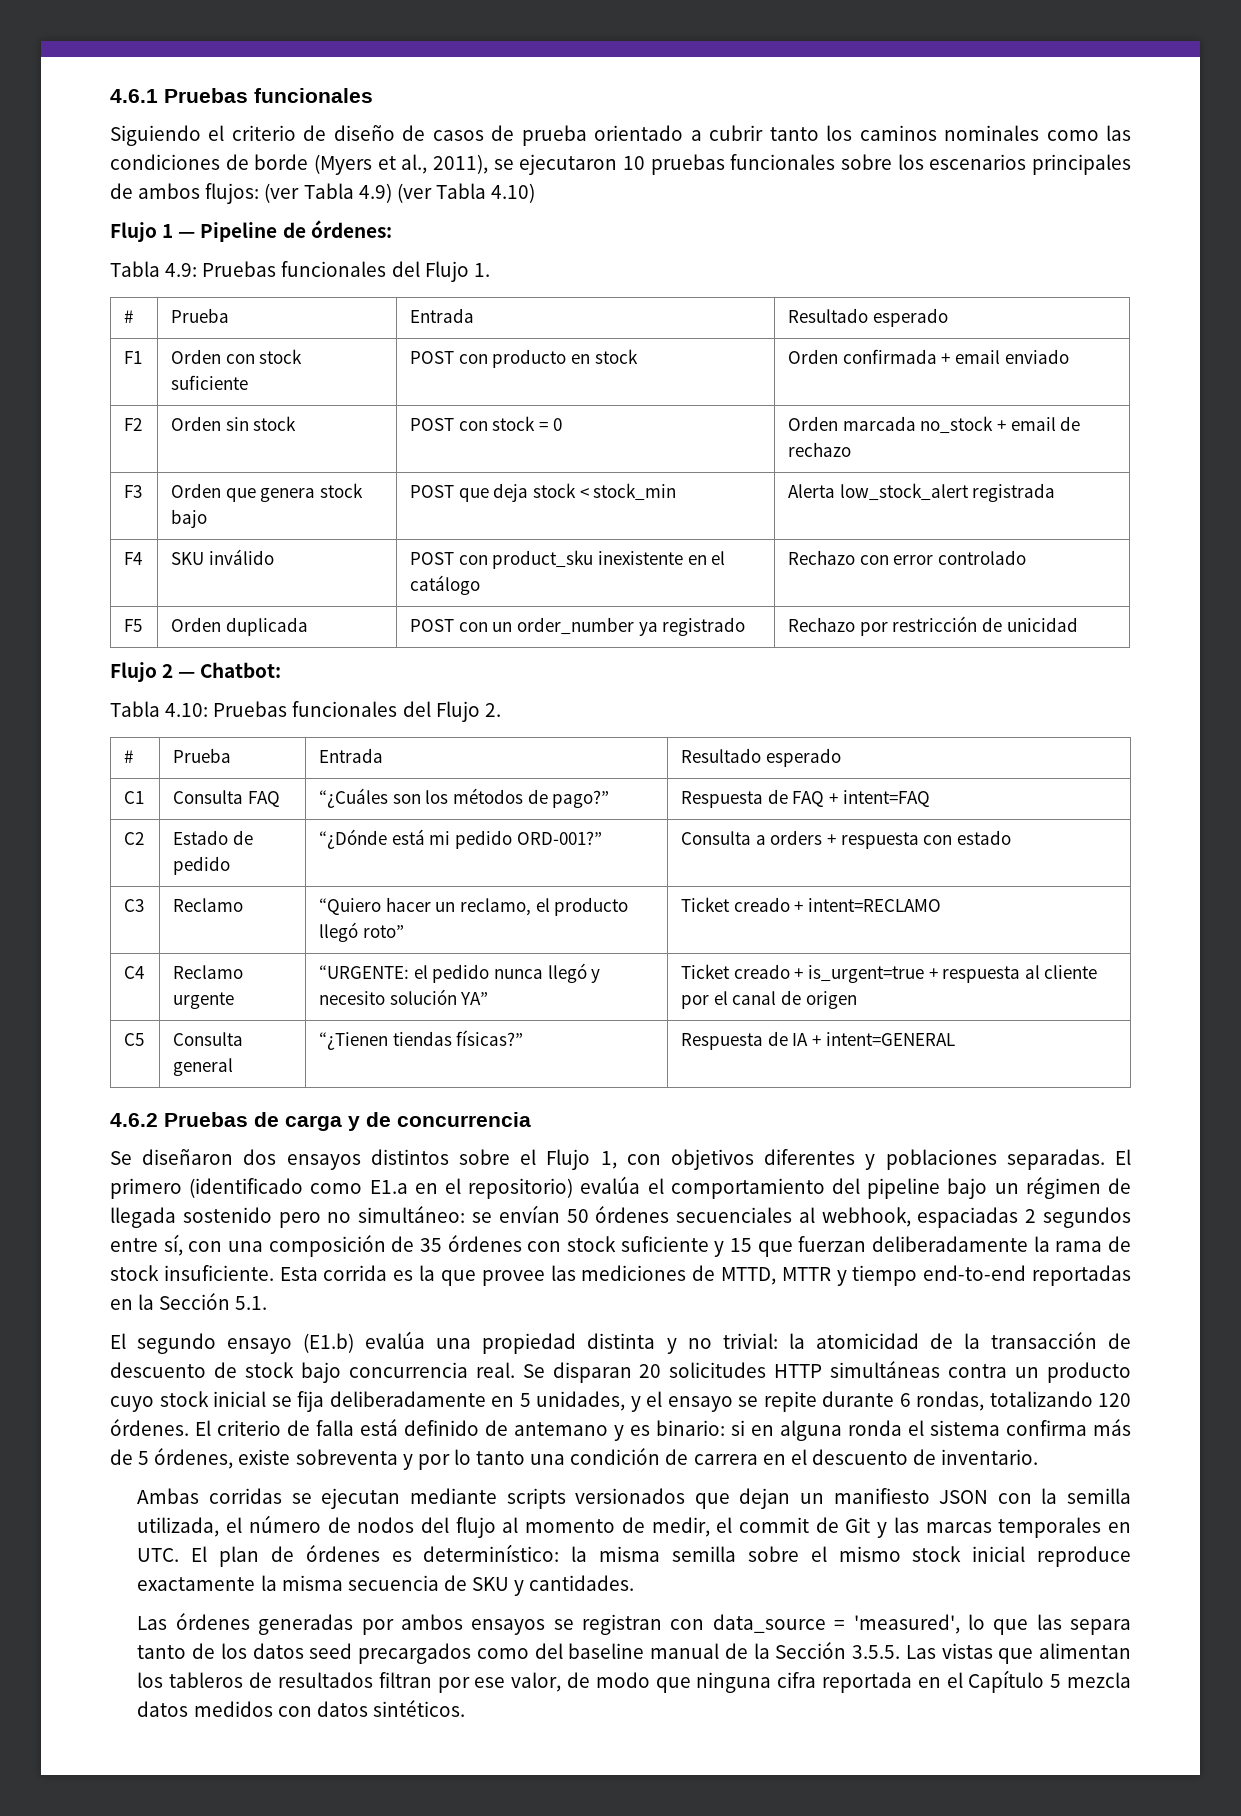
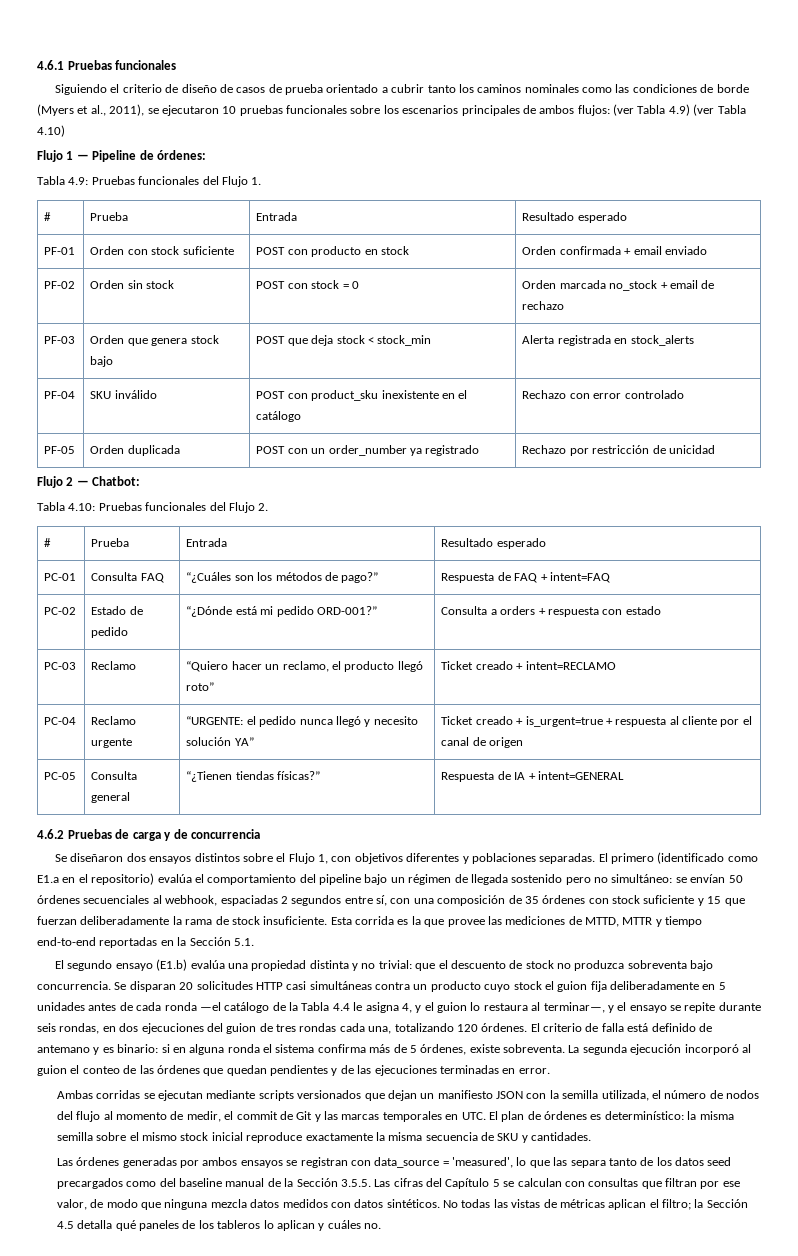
- F1 | Orden con stock suficiente | POST con producto en stock | Orden confirmada + email enviado
+ PF-01 | Orden con stock suficiente | POST con producto en stock | Orden confirmada + email enviado
- F2 | Orden sin stock | POST con stock = 0 | Orden marcada no_stock + email de rechazo
+ PF-02 | Orden sin stock | POST con stock = 0 | Orden marcada no_stock + email de rechazo
- F3 | Orden que genera stock bajo | POST que deja stock < stock_min | Alerta low_stock_alert registrada
- F4 | SKU inválido | POST con product_sku inexistente en el catálogo | Rechazo con error controlado
+ PF-03 | Orden que genera stock bajo | POST que deja stock < stock_min | Alerta registrada en stock_alerts
+ PF-04 | SKU inválido | POST con product_sku inexistente en el catálogo | Rechazo con error controlado
- F5 | Orden duplicada | POST con un order_number ya registrado | Rechazo por restricción de unicidad
+ PF-05 | Orden duplicada | POST con un order_number ya registrado | Rechazo por restricción de unicidad
- C1 | Consulta FAQ | “¿Cuáles son los métodos de pago?” | Respuesta de FAQ + intent=FAQ
+ PC-01 | Consulta FAQ | “¿Cuáles son los métodos de pago?” | Respuesta de FAQ + intent=FAQ
- C2 | Estado de pedido | “¿Dónde está mi pedido ORD-001?” | Consulta a orders + respuesta con estado
+ PC-02 | Estado de pedido | “¿Dónde está mi pedido ORD-001?” | Consulta a orders + respuesta con estado
- C3 | Reclamo | “Quiero hacer un reclamo, el producto llegó roto” | Ticket creado + intent=RECLAMO
+ PC-03 | Reclamo | “Quiero hacer un reclamo, el producto llegó roto” | Ticket creado + intent=RECLAMO
- C4 | Reclamo urgente | “URGENTE: el pedido nunca llegó y necesito solución YA” | Ticket creado + is_urgent=true + respuesta al cliente por el canal de origen
+ PC-04 | Reclamo urgente | “URGENTE: el pedido nunca llegó y necesito solución YA” | Ticket creado + is_urgent=true + respuesta al cliente por el canal de origen
- C5 | Consulta general | “¿Tienen tiendas físicas?” | Respuesta de IA + intent=GENERAL
+ PC-05 | Consulta general | “¿Tienen tiendas físicas?” | Respuesta de IA + intent=GENERAL
- El segundo ensayo (E1.b) evalúa una propiedad distinta y no trivial: la atomicidad de la transacción de descuento de stock bajo concurrencia real.
+ El segundo ensayo (E1.b) evalúa una propiedad distinta y no trivial: que el descuento de stock no produzca sobreventa bajo concurrencia.
- Se disparan 20 solicitudes HTTP simultáneas contra un producto cuyo stock inicial se fija deliberadamente en 5 unidades, y el ensayo se repite durante 6 rondas, totalizando 120 órdenes.
+ Se disparan 20 solicitudes HTTP casi simultáneas contra un producto cuyo stock el guion fija deliberadamente en 5 unidades antes de cada ronda —el catálogo de la Tabla 4.4 le asigna 4, y el guion lo restaura al terminar—, y el ensayo se repite durante seis rondas, en dos ejecuciones del guion de tres rondas cada una, totalizando 120 órdenes.
- El criterio de falla está definido de antemano y es binario: si en alguna ronda el sistema confirma más de 5 órdenes, existe sobreventa y por lo tanto una condición de carrera en el descuento de inventario.
+ El criterio de falla está definido de antemano y es binario: si en alguna ronda el sistema confirma más de 5 órdenes, existe sobreventa. La segunda ejecución incorporó al guion el conteo de las órdenes que quedan pendientes y de las ejecuciones terminadas en error.
- Las órdenes generadas por ambos ensayos se registran con data_source = 'measured', lo que las separa tanto de los datos seed precargados como del baseline manual de la Sección 3.5.5. Las vistas que alimentan los tableros de resultados filtran por ese valor, de modo que ninguna cifra reportada en el Capítulo 5 mezcla datos medidos con datos sintéticos.
+ Las órdenes generadas por ambos ensayos se registran con data_source = 'measured', lo que las separa tanto de los datos seed precargados como del baseline manual de la Sección 3.5.5. Las cifras del Capítulo 5 se calculan con consultas que filtran por ese valor, de modo que ninguna mezcla datos medidos con datos sintéticos.
+ No todas las vistas de métricas aplican el filtro; la Sección 4.5 detalla qué paneles de los tableros lo aplican y cuáles no.

